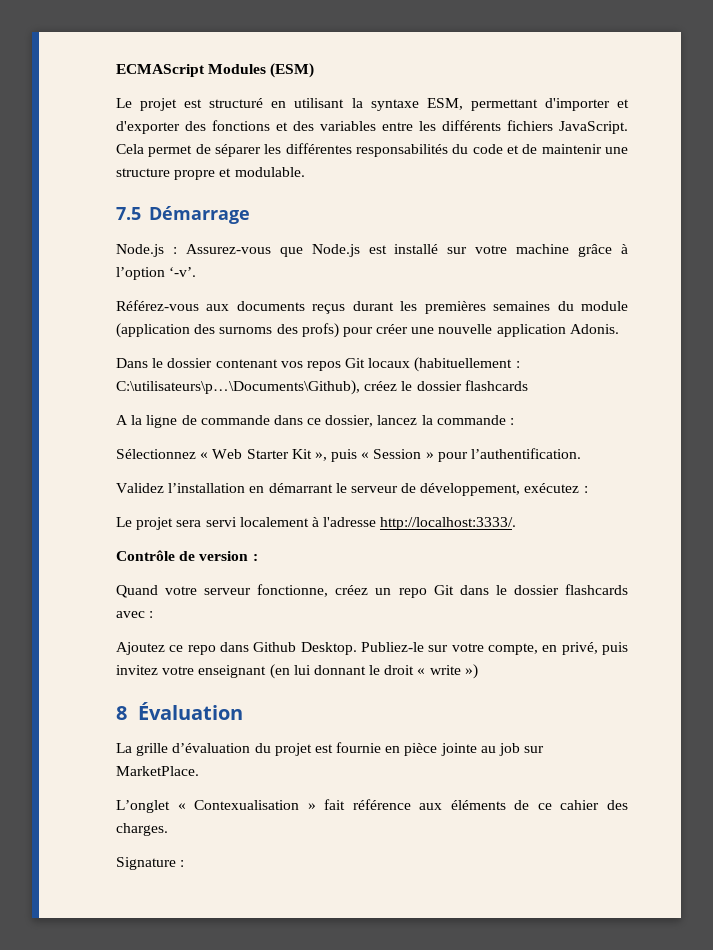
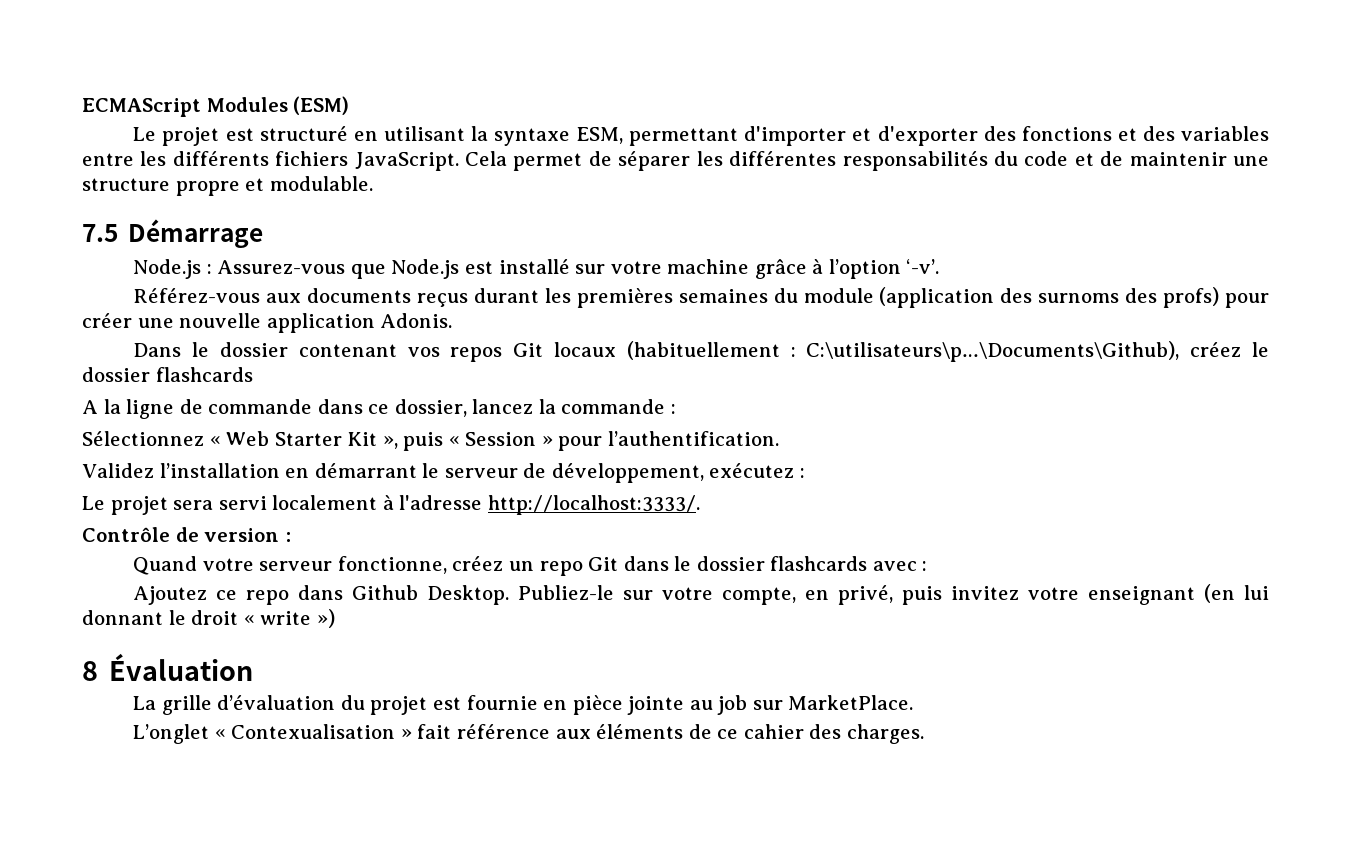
- Signature :

